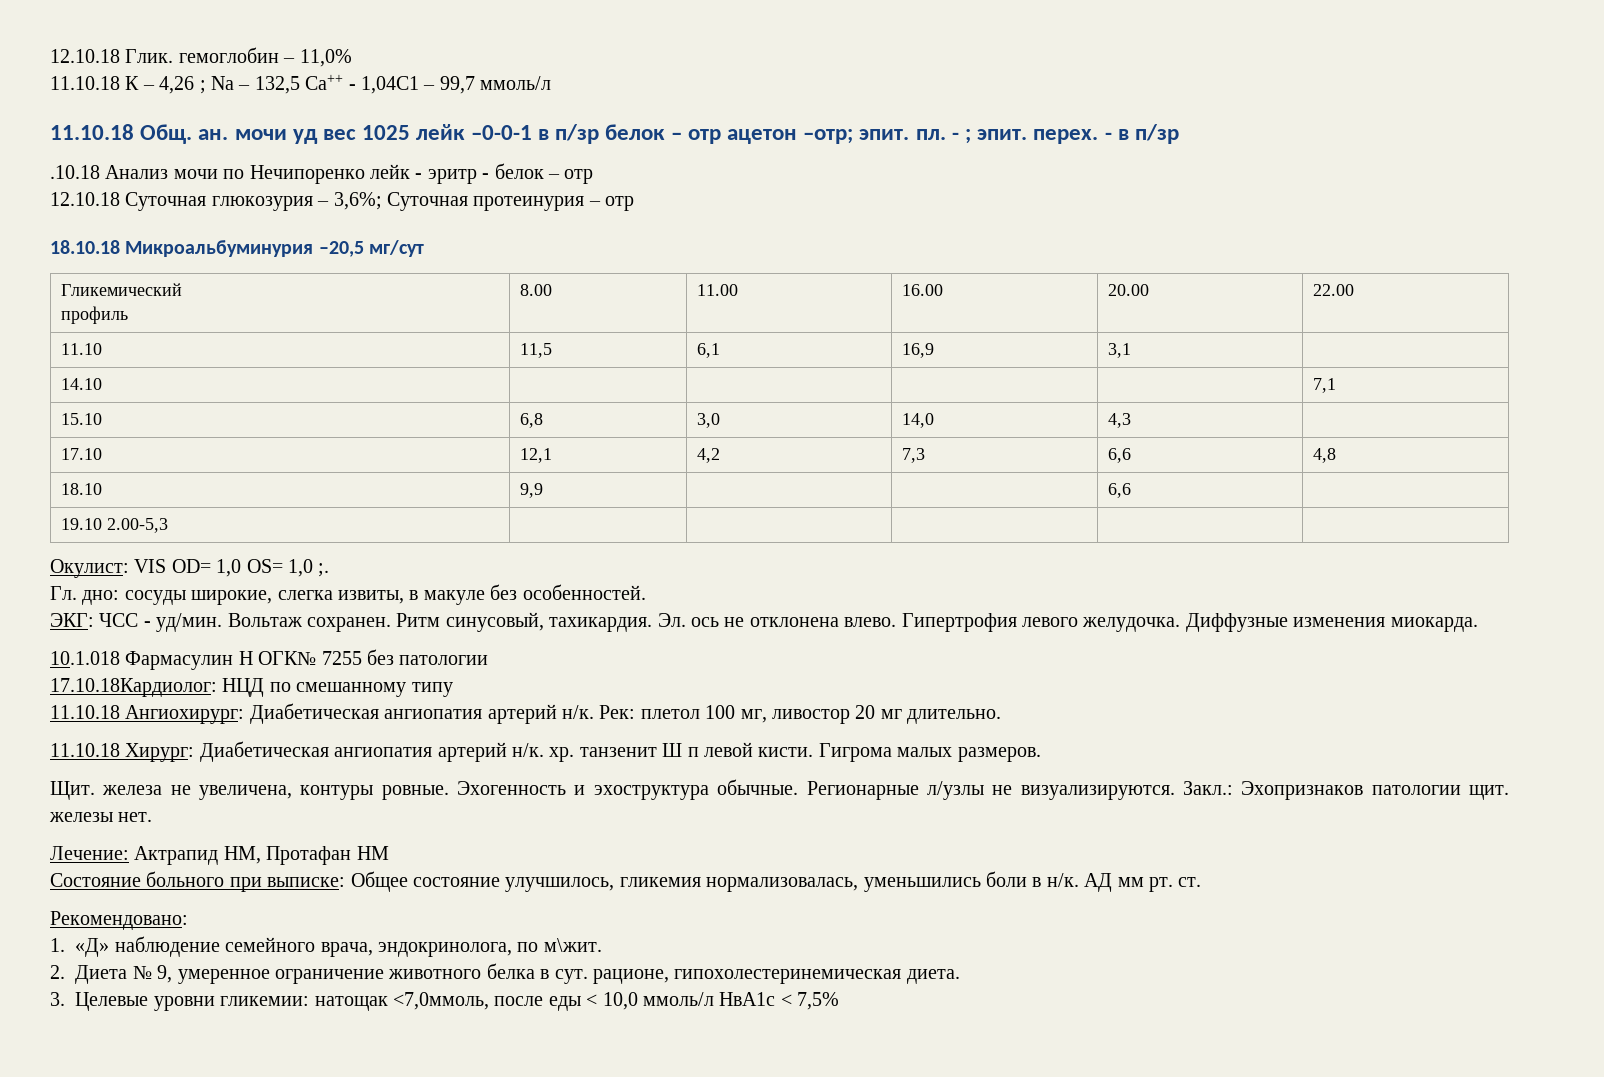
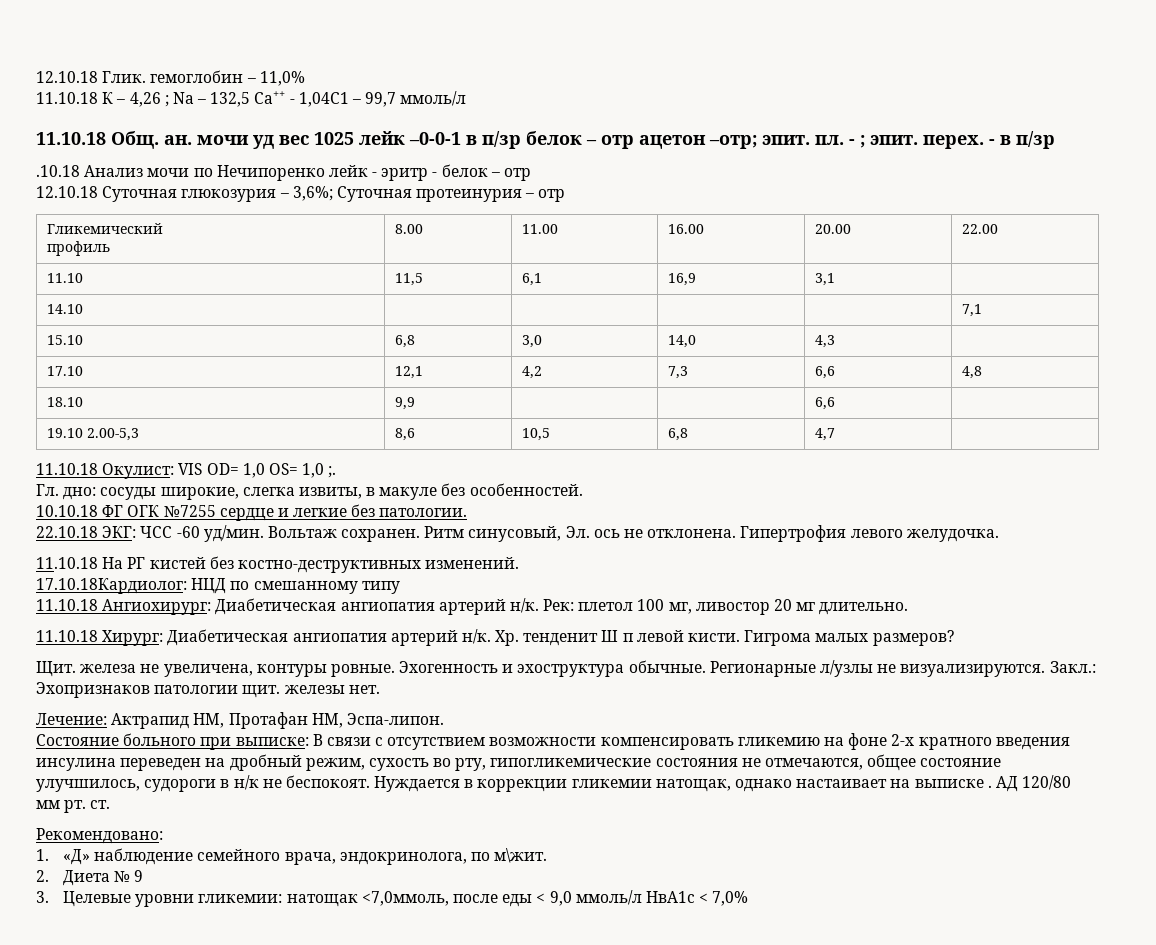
- 18.10.18 Микроальбуминурия –20,5 мг/сут
- 19.10 2.00-5,3 | | | | |
- Окулист: VIS OD= 1,0 OS= 1,0 ;.
+ 19.10 2.00-5,3 | 8,6 | 10,5 | 6,8 | 4,7 |
+ 11.10.18 Окулист: VIS OD= 1,0 OS= 1,0 ;.
- ЭКГ: ЧСС - уд/мин.
+ 10.10.18 ФГ ОГК №7255 сердце и легкие без патологии.
+ 22.10.18 ЭКГ: ЧСС -60 уд/мин.
- Ритм синусовый, тахикардия. Эл. ось не отклонена влево.
+ Ритм синусовый, Эл. ось не отклонена.
- Гипертрофия левого желудочка. Диффузные изменения миокарда.
- 10.1.018 Фармасулин Н ОГК№ 7255 без патологии
+ Гипертрофия левого желудочка.
+ 11.10.18 На РГ кистей без костно-деструктивных изменений.
- 11.10.18 Хирург: Диабетическая ангиопатия артерий н/к. хр. танзенит Ш п левой кисти.
+ 11.10.18 Хирург: Диабетическая ангиопатия артерий н/к. Хр. тенденит Ш п левой кисти.
- Гигрома малых размеров.
+ Гигрома малых размеров?
- Лечение: Актрапид НМ, Протафан НМ
+ Лечение: Актрапид НМ, Протафан НМ, Эспа-липон.
- Состояние больного при выписке: Общее состояние улучшилось, гликемия нормализовалась, уменьшились боли в н/к. АД мм рт. ст.
+ Состояние больного при выписке: В связи с отсутствием возможности компенсировать гликемию на фоне 2-х кратного введения инсулина переведен на дробный режим, сухость во рту, гипогликемические состояния не отмечаются, общее состояние улучшилось, судороги в н/к не беспокоят. Нуждается в коррекции гликемии натощак, однако настаивает на выписке . АД 120/80 мм рт. ст.
- 2. Диета № 9, умеренное ограничение животного белка в сут. рационе, гипохолестеринемическая диета.
+ 2. Диета № 9
- 3. Целевые уровни гликемии: натощак <7,0ммоль, после еды < 10,0 ммоль/л НвА1с < 7,5%
+ 3. Целевые уровни гликемии: натощак <7,0ммоль, после еды < 9,0 ммоль/л НвА1с < 7,0%

